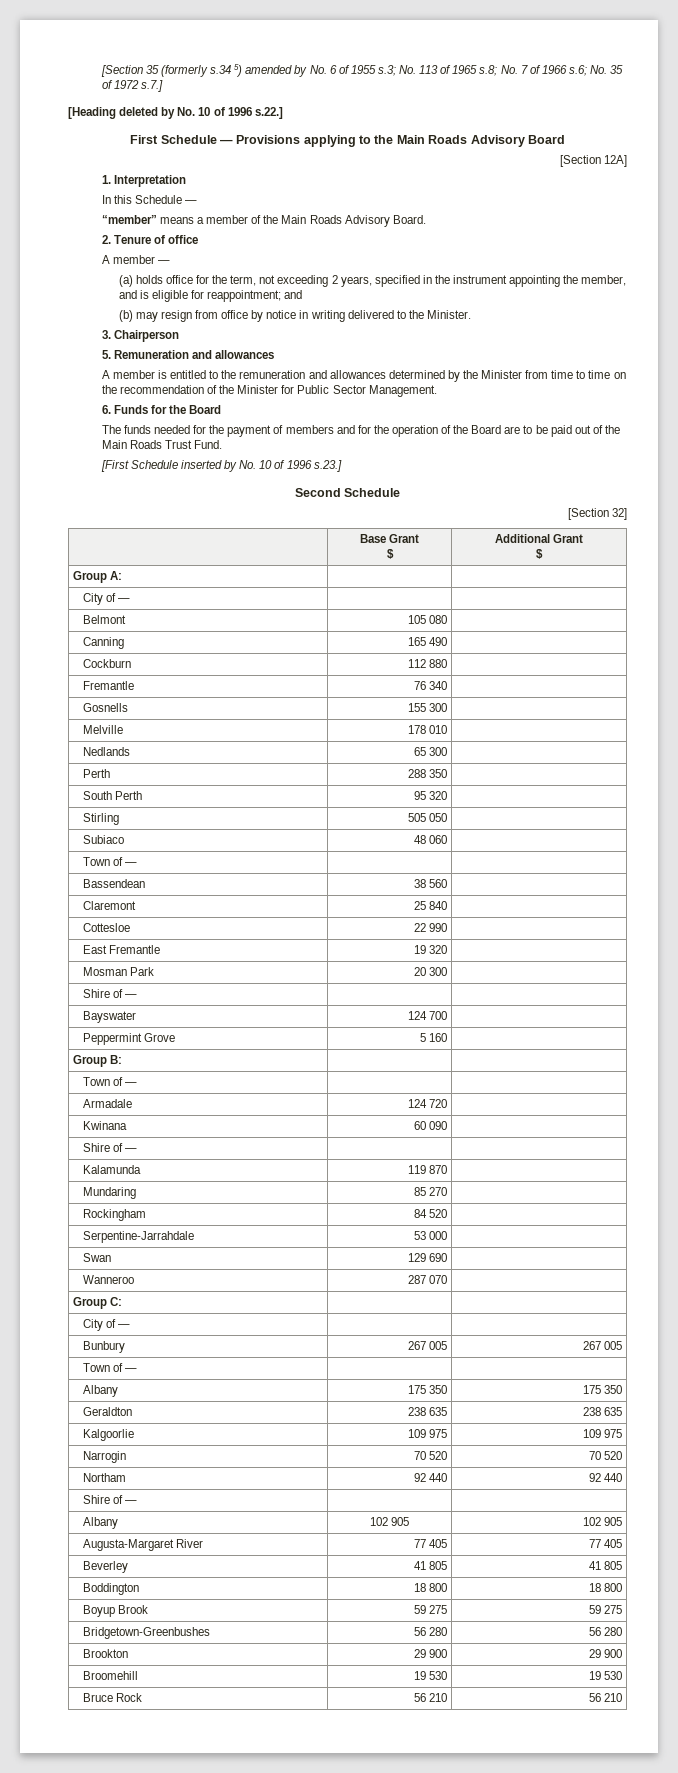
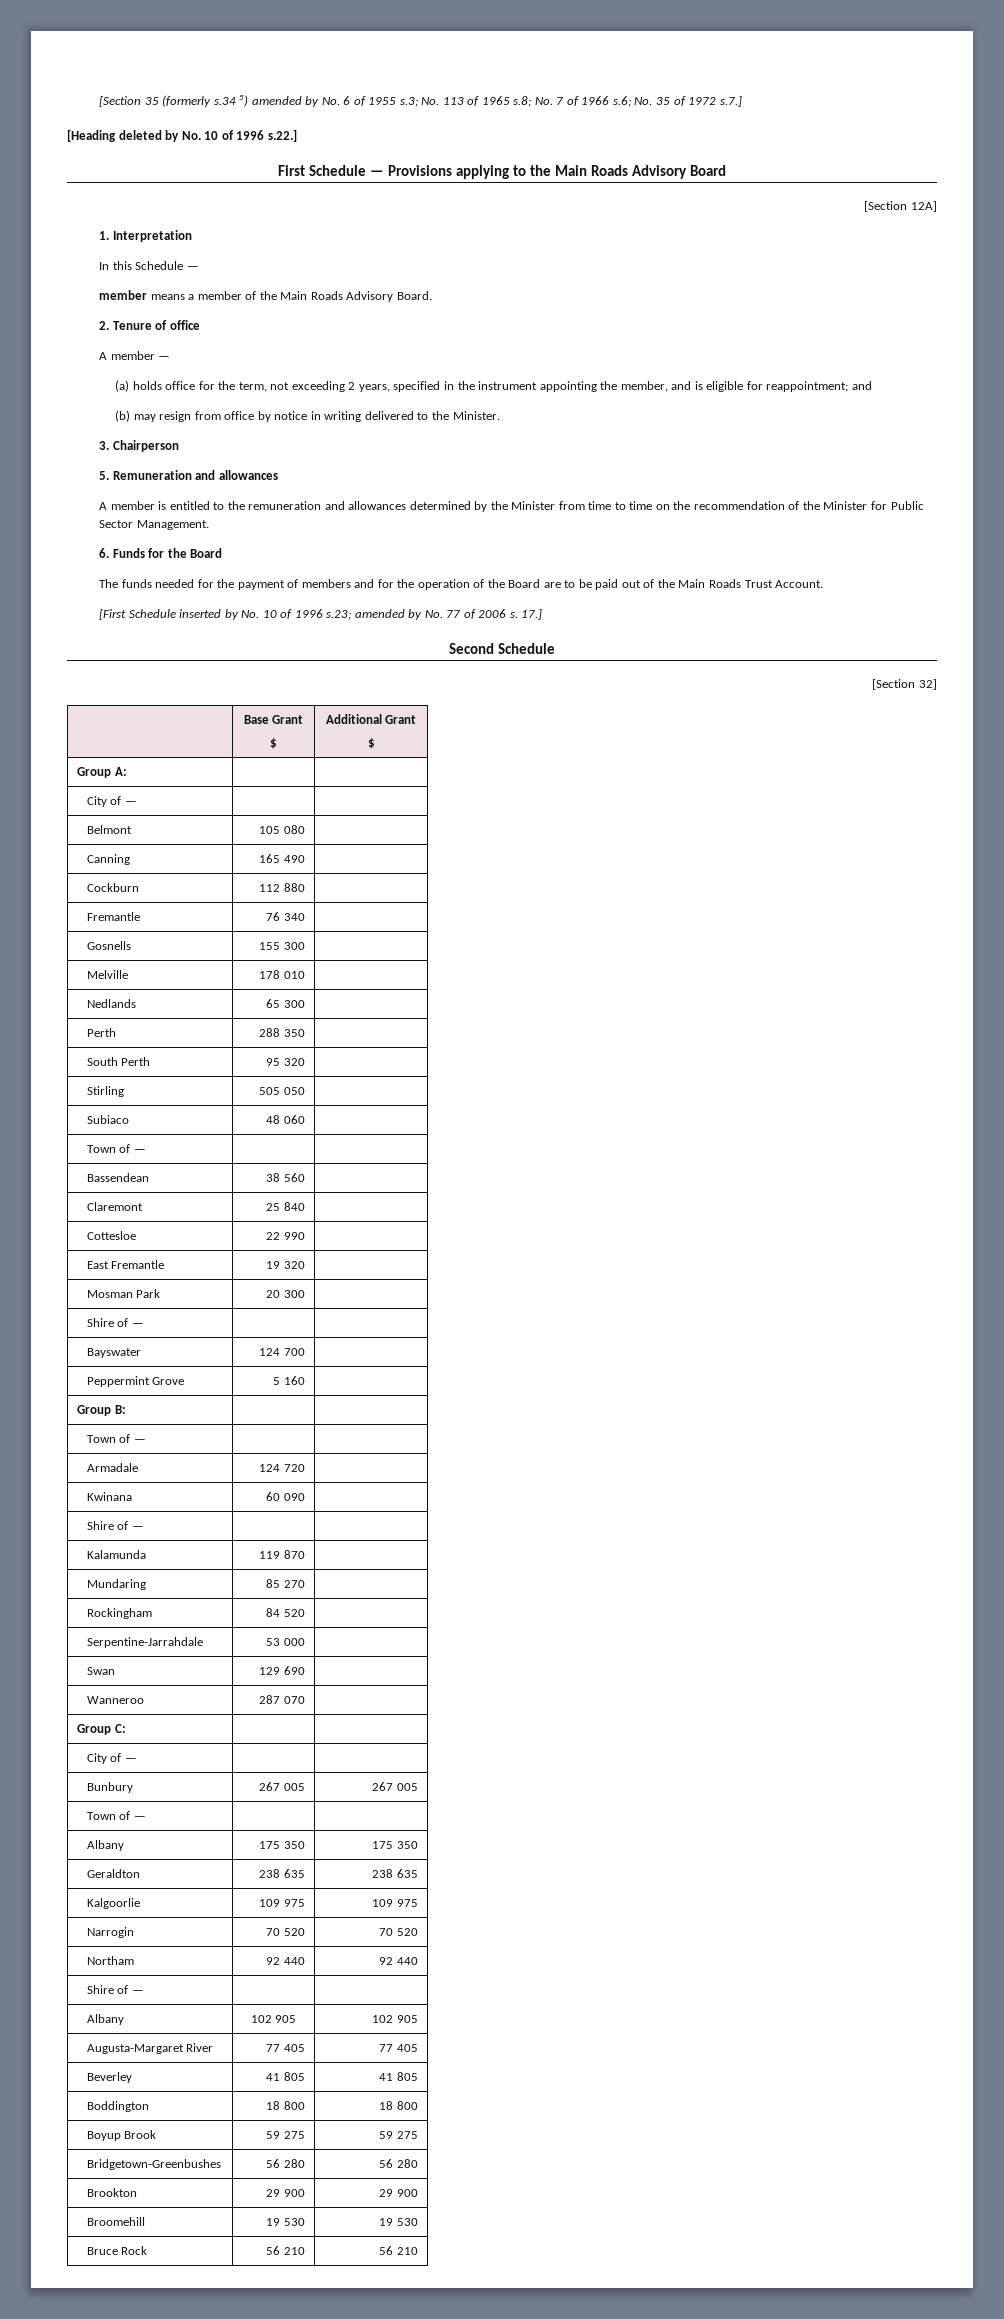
- “member” means a member of the Main Roads Advisory Board.
+ member means a member of the Main Roads Advisory Board.
- The funds needed for the payment of members and for the operation of the Board are to be paid out of the Main Roads Trust Fund.
+ The funds needed for the payment of members and for the operation of the Board are to be paid out of the Main Roads Trust Account.
- [First Schedule inserted by No. 10 of 1996 s.23.]
+ [First Schedule inserted by No. 10 of 1996 s.23; amended by No. 77 of 2006 s. 17.]

